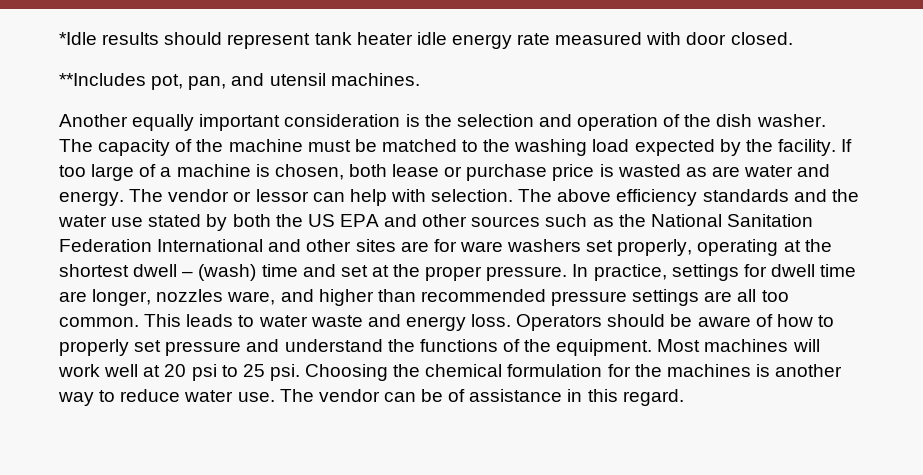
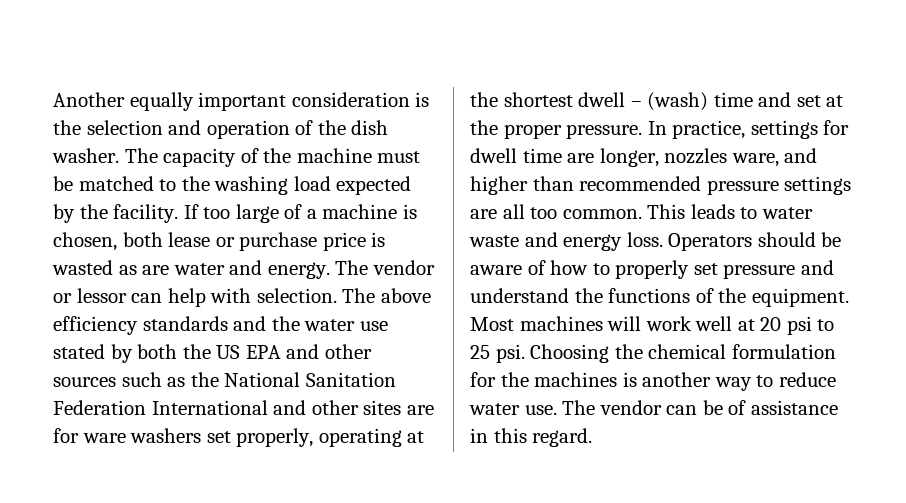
- *Idle results should represent tank heater idle energy rate measured with door closed.
- **Includes pot, pan, and utensil machines.

